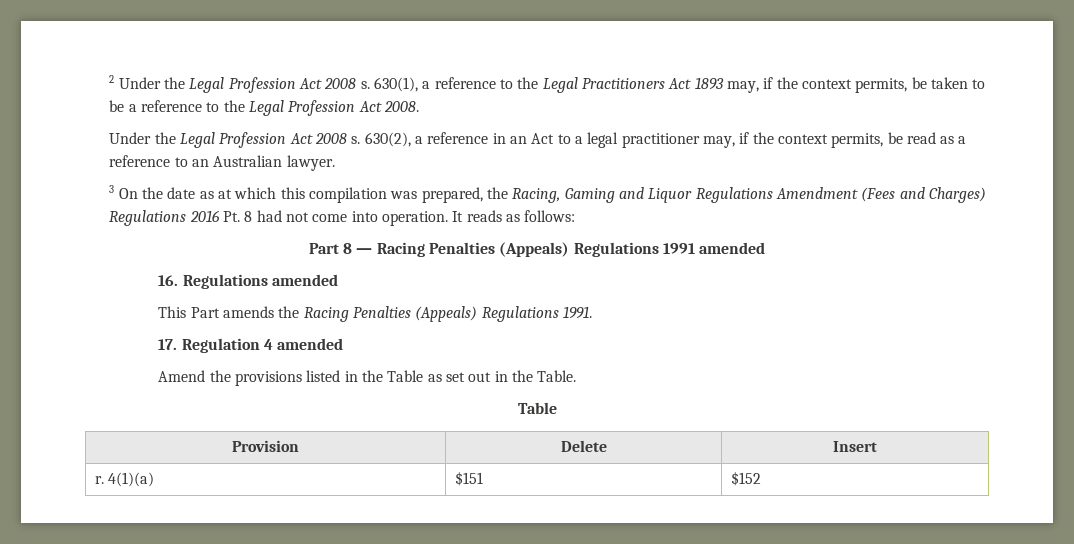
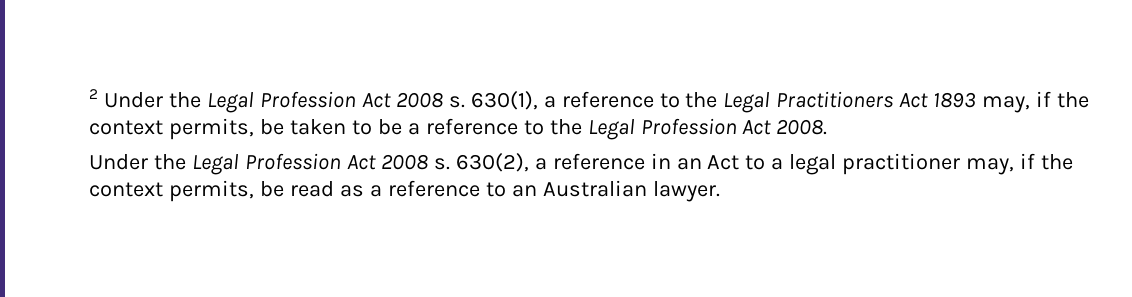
- 3 On the date as at which this compilation was prepared, the Racing, Gaming and Liquor Regulations Amendment (Fees and Charges) Regulations 2016 Pt. 8 had not come into operation. It reads as follows:
- Part 8 — Racing Penalties (Appeals) Regulations 1991 amended
- 16. Regulations amended
- This Part amends the Racing Penalties (Appeals) Regulations 1991.
- 17. Regulation 4 amended
- Amend the provisions listed in the Table as set out in the Table.
- Table
- Provision | Delete | Insert
- r. 4(1)(a) | $151 | $152

